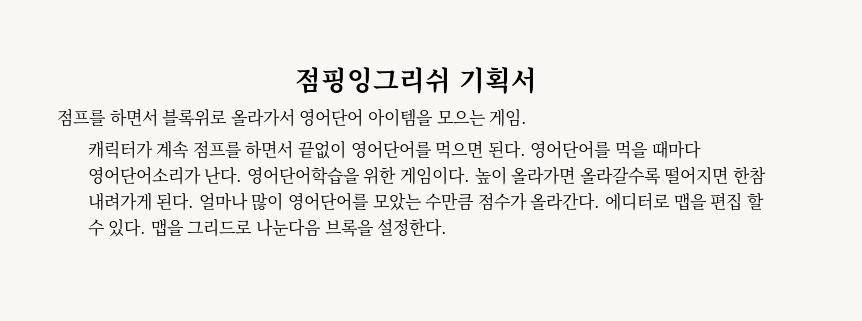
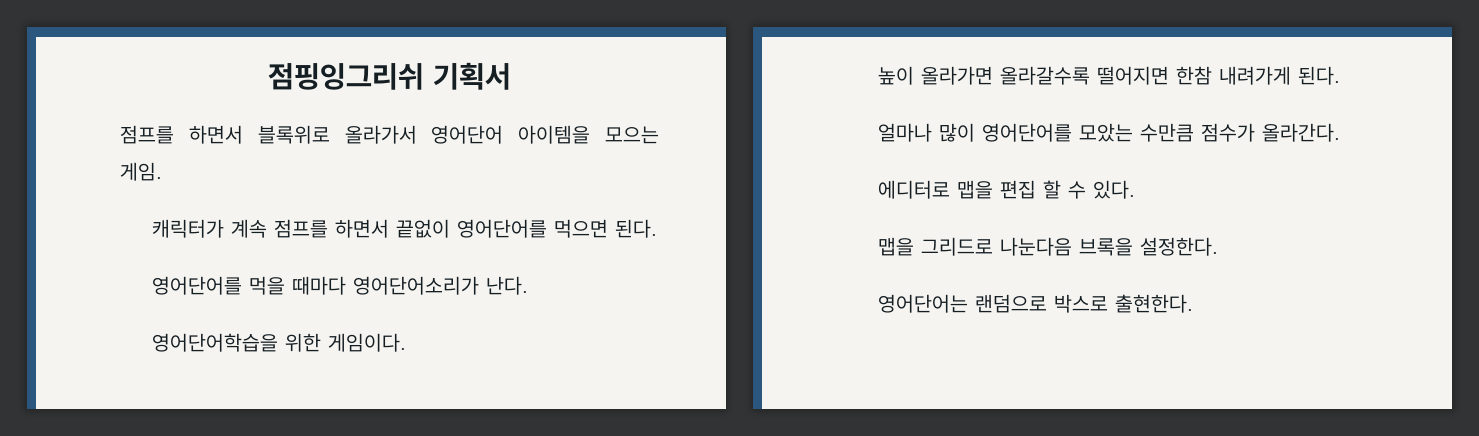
- 캐릭터가 계속 점프를 하면서 끝없이 영어단어를 먹으면 된다. 영어단어를 먹을 때마다 영어단어소리가 난다. 영어단어학습을 위한 게임이다. 높이 올라가면 올라갈수록 떨어지면 한참 내려가게 된다. 얼마나 많이 영어단어를 모았는 수만큼 점수가 올라간다. 에디터로 맵을 편집 할 수 있다. 맵을 그리드로 나눈다음 브록을 설정한다.
+ 캐릭터가 계속 점프를 하면서 끝없이 영어단어를 먹으면 된다.
+ 영어단어를 먹을 때마다 영어단어소리가 난다.
+ 영어단어학습을 위한 게임이다.
+ 높이 올라가면 올라갈수록 떨어지면 한참 내려가게 된다.
+ 얼마나 많이 영어단어를 모았는 수만큼 점수가 올라간다.
+ 에디터로 맵을 편집 할 수 있다.
+ 맵을 그리드로 나눈다음 브록을 설정한다.
+ 영어단어는 랜덤으로 박스로 출현한다.

